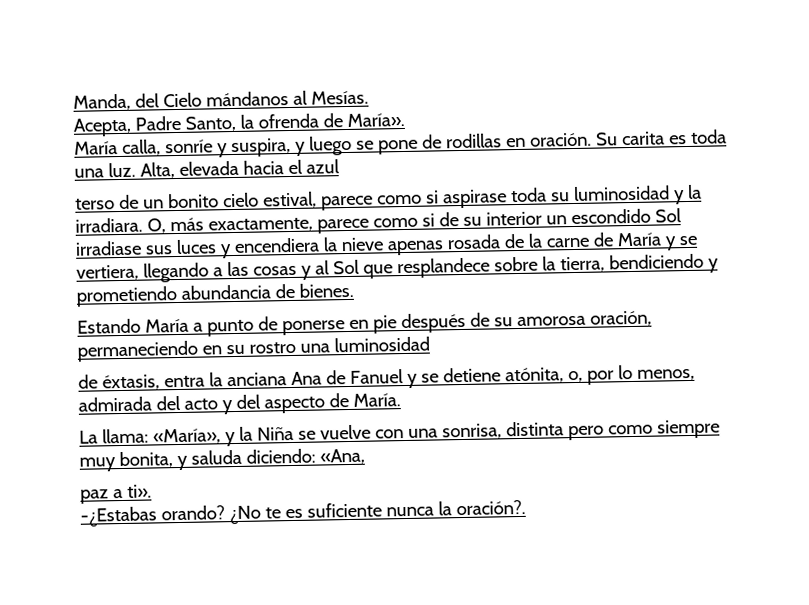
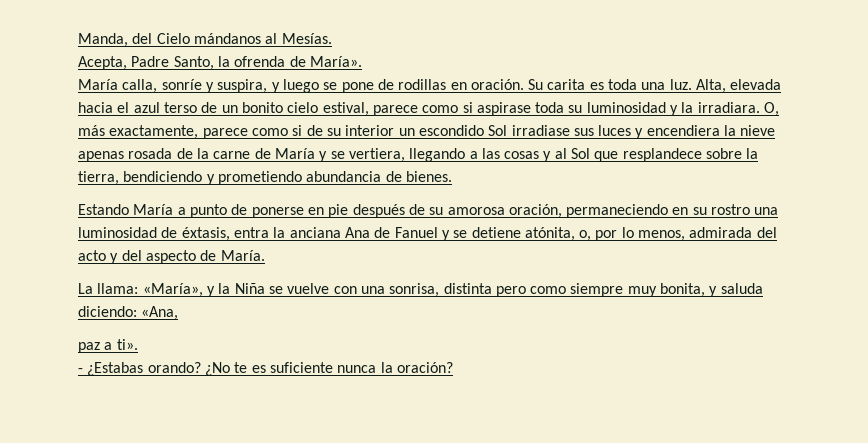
- Alta, elevada hacia el azul
- terso de un bonito cielo estival, parece como si aspirase toda su luminosidad y la irradiara.
+ Alta, elevada hacia el azul terso de un bonito cielo estival, parece como si aspirase toda su luminosidad y la irradiara.
- Estando María a punto de ponerse en pie después de su amorosa oración, permaneciendo en su rostro una luminosidad
- de éxtasis, entra la anciana Ana de Fanuel y se detiene atónita, o, por lo menos, admirada del acto y del aspecto de María.
+ Estando María a punto de ponerse en pie después de su amorosa oración, permaneciendo en su rostro una luminosidad de éxtasis, entra la anciana Ana de Fanuel y se detiene atónita, o, por lo menos, admirada del acto y del aspecto de María.
- -¿Estabas orando?
+ - ¿Estabas orando?
- ¿No te es suficiente nunca la oración?.
+ ¿No te es suficiente nunca la oración?

